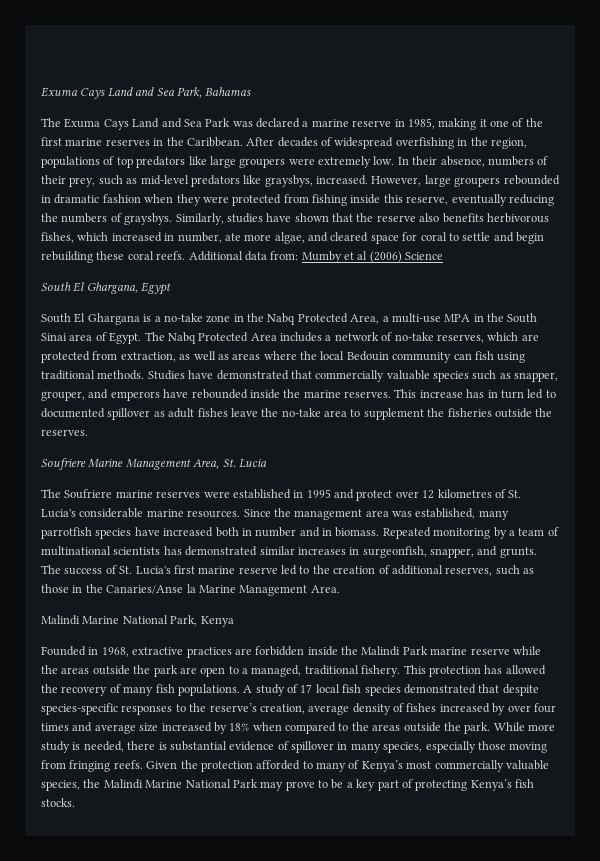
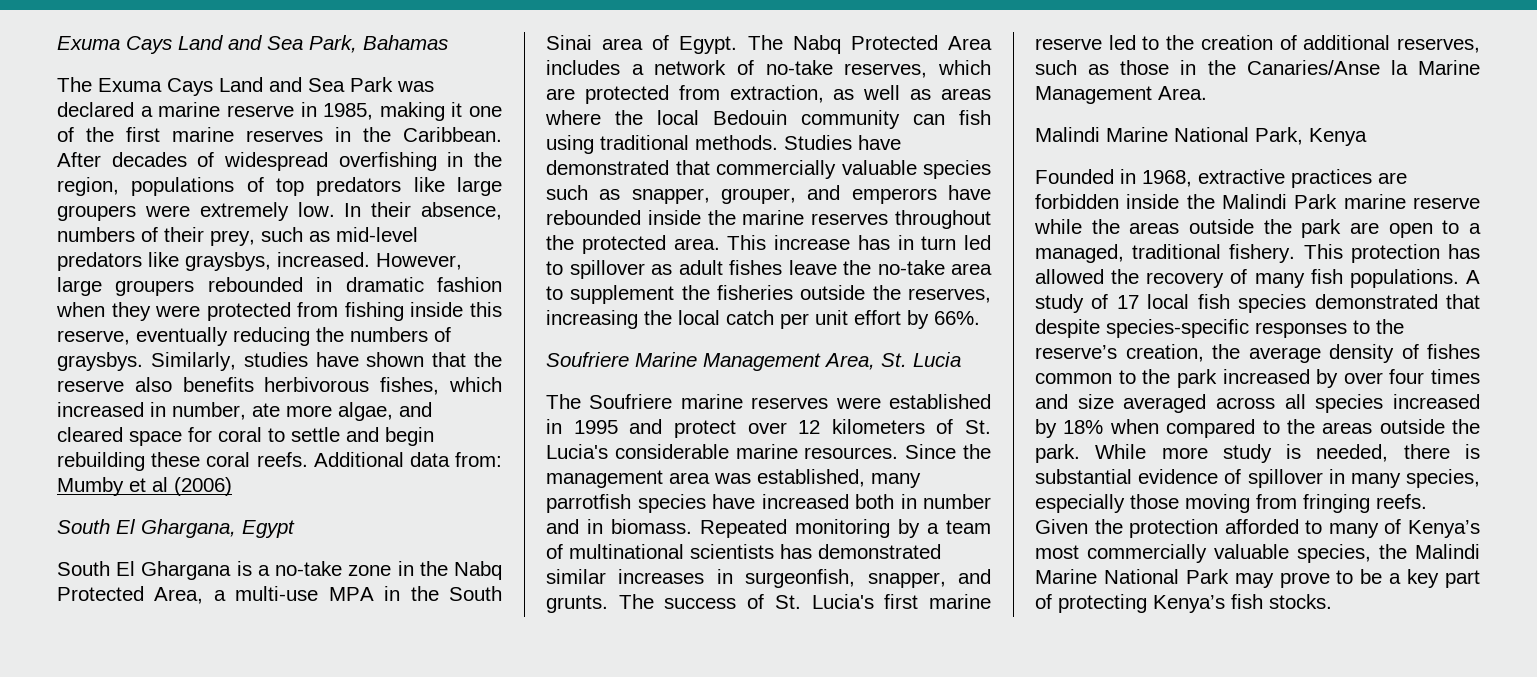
- Additional data from: Mumby et al (2006) Science
+ Additional data from: Mumby et al (2006)
- Studies have demonstrated that commercially valuable species such as snapper, grouper, and emperors have rebounded inside the marine reserves.
+ Studies have demonstrated that commercially valuable species such as snapper, grouper, and emperors have rebounded inside the marine reserves throughout the protected area.
- This increase has in turn led to documented spillover as adult fishes leave the no-take area to supplement the fisheries outside the reserves.
+ This increase has in turn led to spillover as adult fishes leave the no-take area to supplement the fisheries outside the reserves, increasing the local catch per unit effort by 66%.
- The Soufriere marine reserves were established in 1995 and protect over 12 kilometres of St. Lucia's considerable marine resources.
+ The Soufriere marine reserves were established in 1995 and protect over 12 kilometers of St. Lucia's considerable marine resources.
- A study of 17 local fish species demonstrated that despite species-specific responses to the reserve’s creation, average density of fishes increased by over four times and average size increased by 18% when compared to the areas outside the park.
+ A study of 17 local fish species demonstrated that despite species-specific responses to the reserve’s creation, the average density of fishes common to the park increased by over four times and size averaged across all species increased by 18% when compared to the areas outside the park.

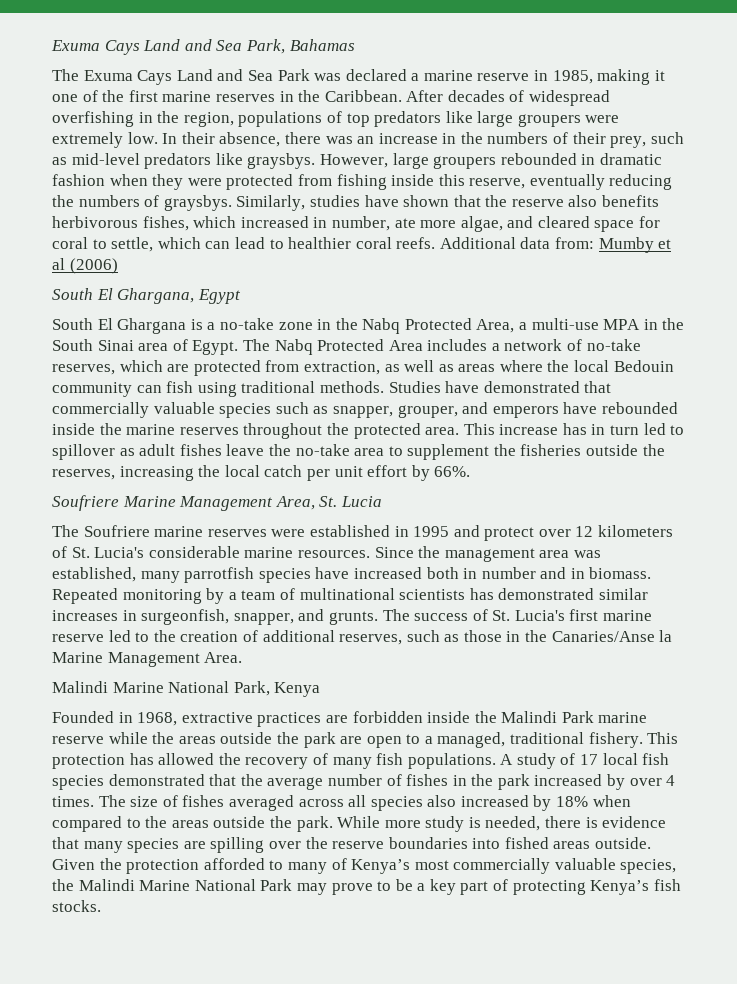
- In their absence, numbers of their prey, such as mid-level predators like graysbys, increased.
+ In their absence, there was an increase in the numbers of their prey, such as mid-level predators like graysbys.
- Similarly, studies have shown that the reserve also benefits herbivorous fishes, which increased in number, ate more algae, and cleared space for coral to settle and begin rebuilding these coral reefs.
+ Similarly, studies have shown that the reserve also benefits herbivorous fishes, which increased in number, ate more algae, and cleared space for coral to settle, which can lead to healthier coral reefs.
- A study of 17 local fish species demonstrated that despite species-specific responses to the reserve’s creation, the average density of fishes common to the park increased by over four times and size averaged across all species increased by 18% when compared to the areas outside the park.
+ A study of 17 local fish species demonstrated that the average number of fishes in the park increased by over 4 times. The size of fishes averaged across all species also increased by 18% when compared to the areas outside the park.
- While more study is needed, there is substantial evidence of spillover in many species, especially those moving from fringing reefs.
+ While more study is needed, there is evidence that many species are spilling over the reserve boundaries into fished areas outside.

